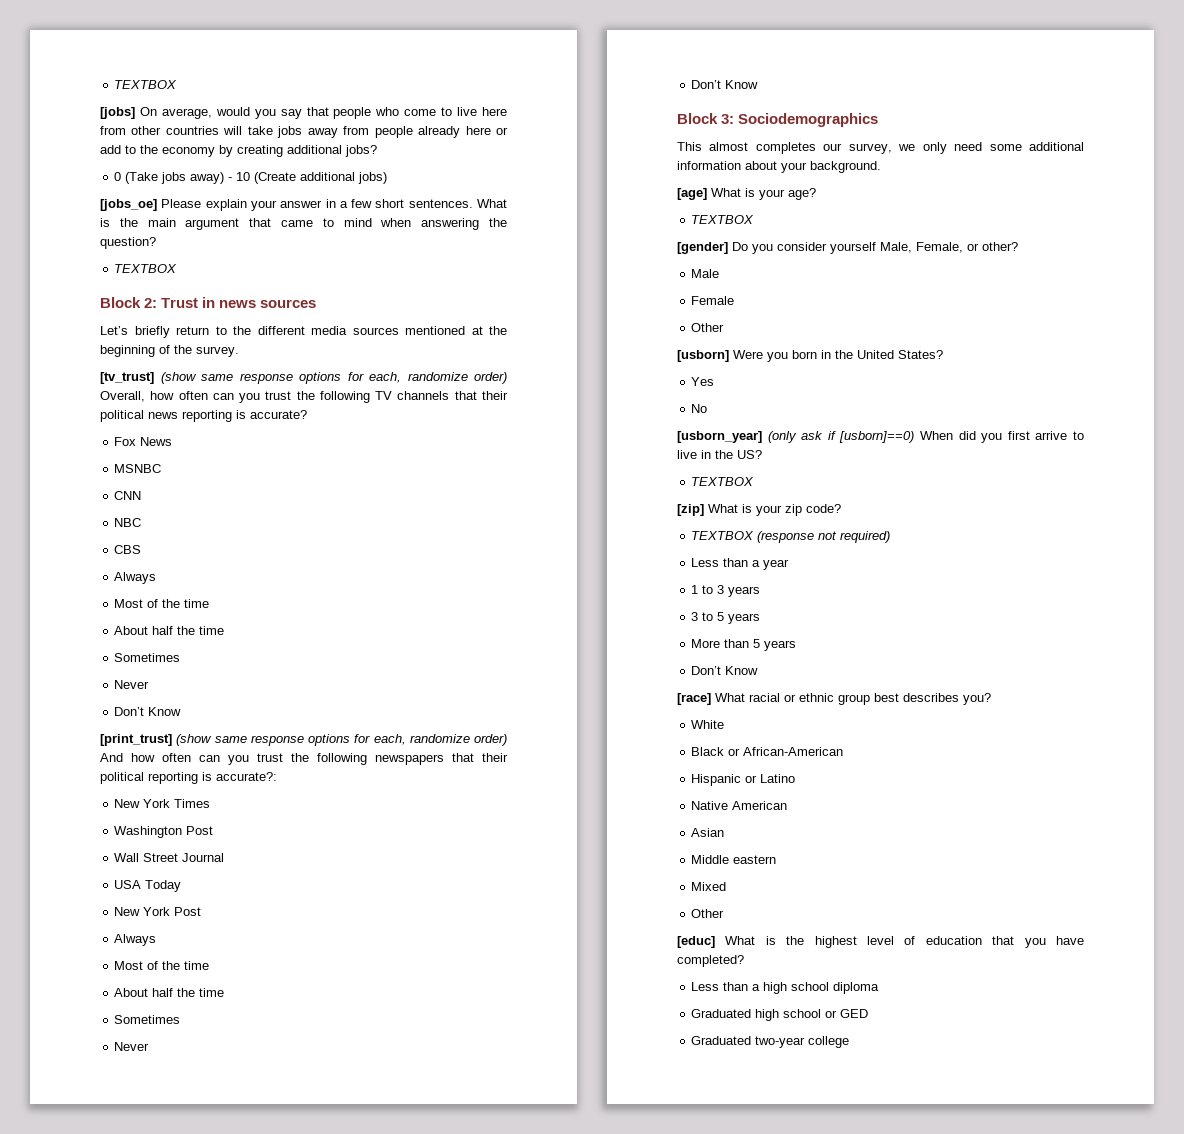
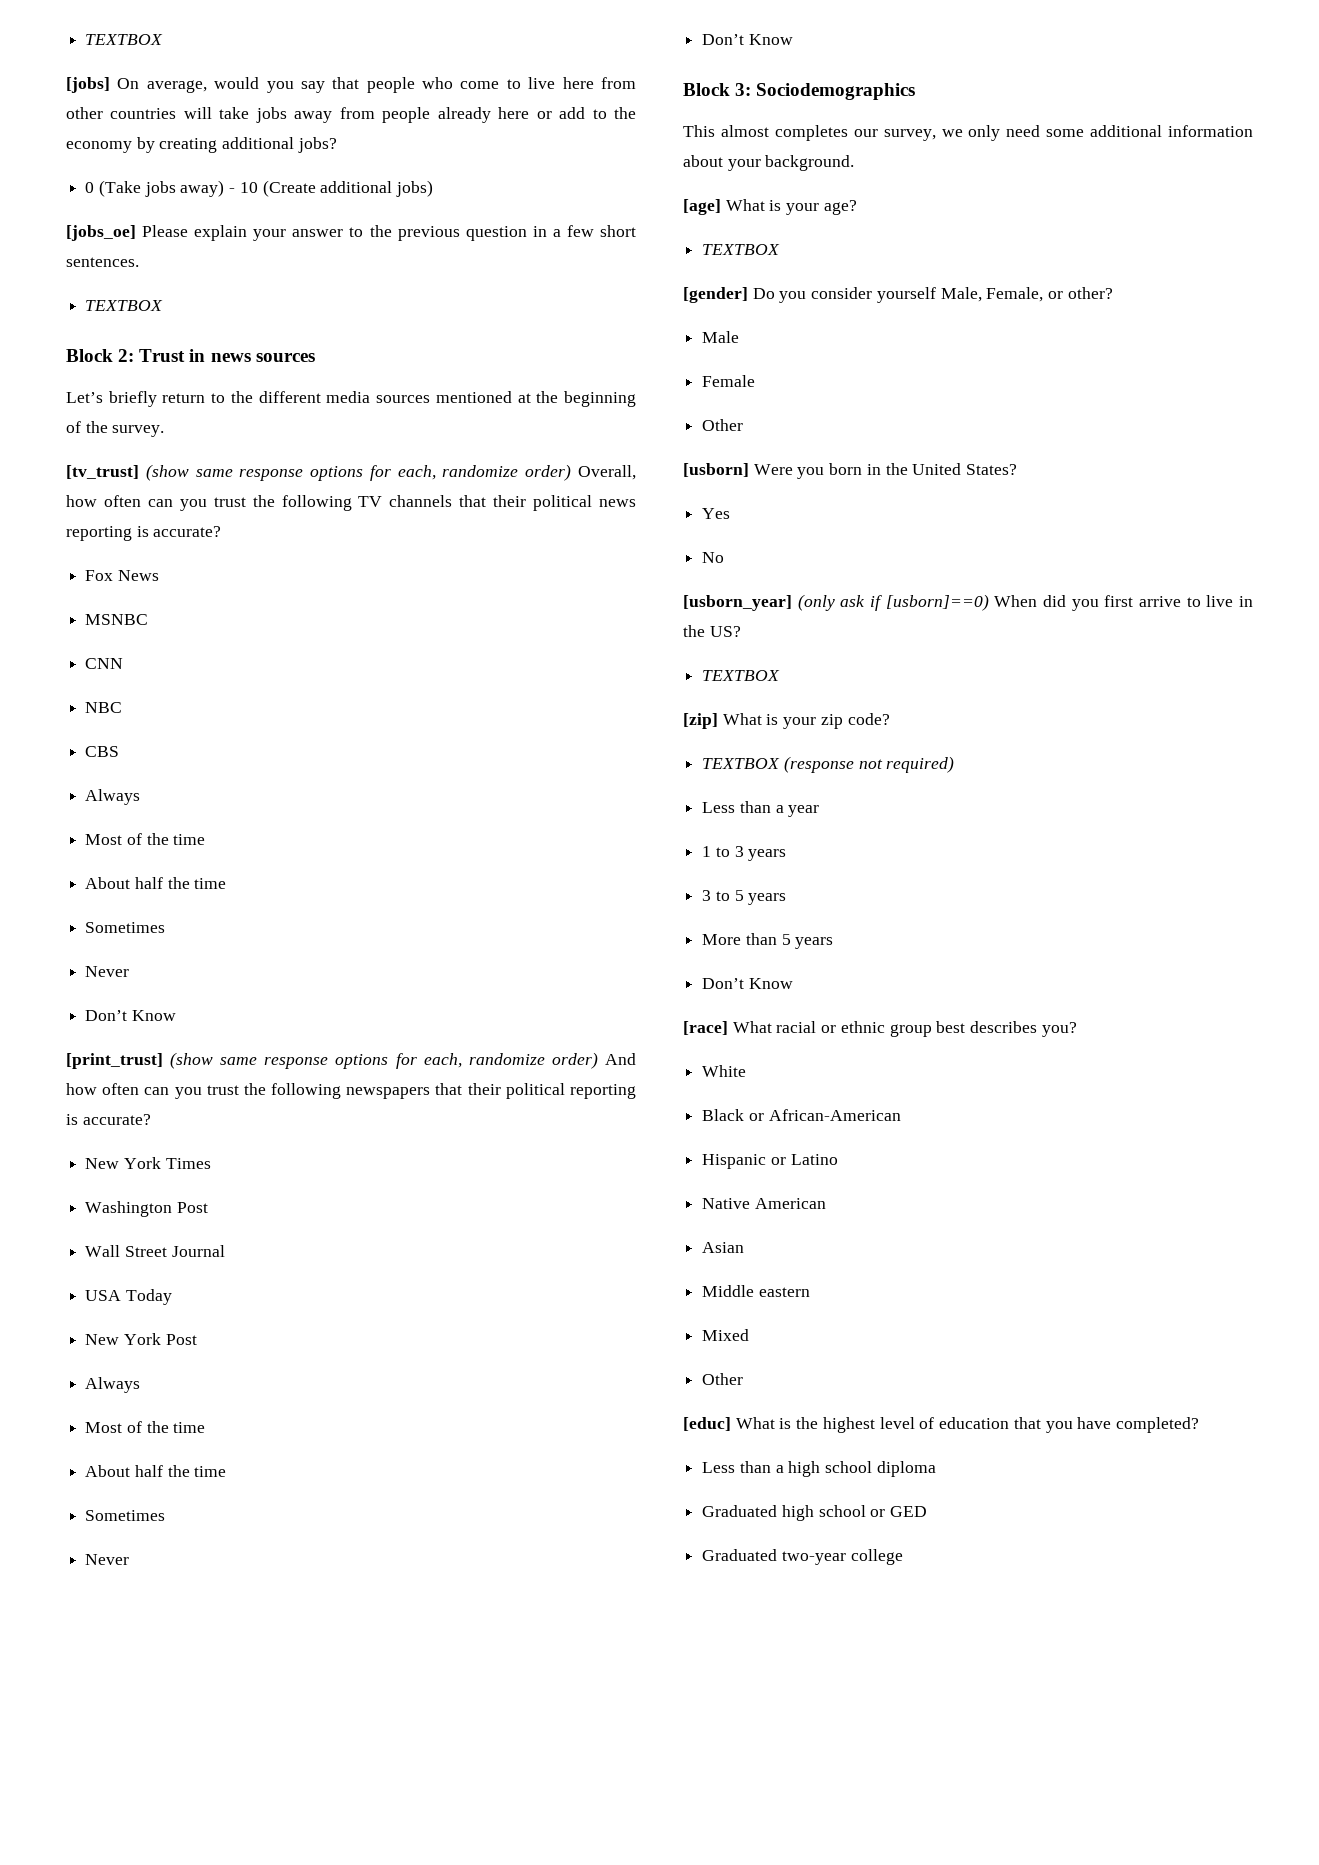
- [jobs_oe] Please explain your answer in a few short sentences. What is the main argument that came to mind when answering the question?
+ [jobs_oe] Please explain your answer to the previous question in a few short sentences.
- [print_trust] (show same response options for each, randomize order) And how often can you trust the following newspapers that their political reporting is accurate?:
+ [print_trust] (show same response options for each, randomize order) And how often can you trust the following newspapers that their political reporting is accurate?

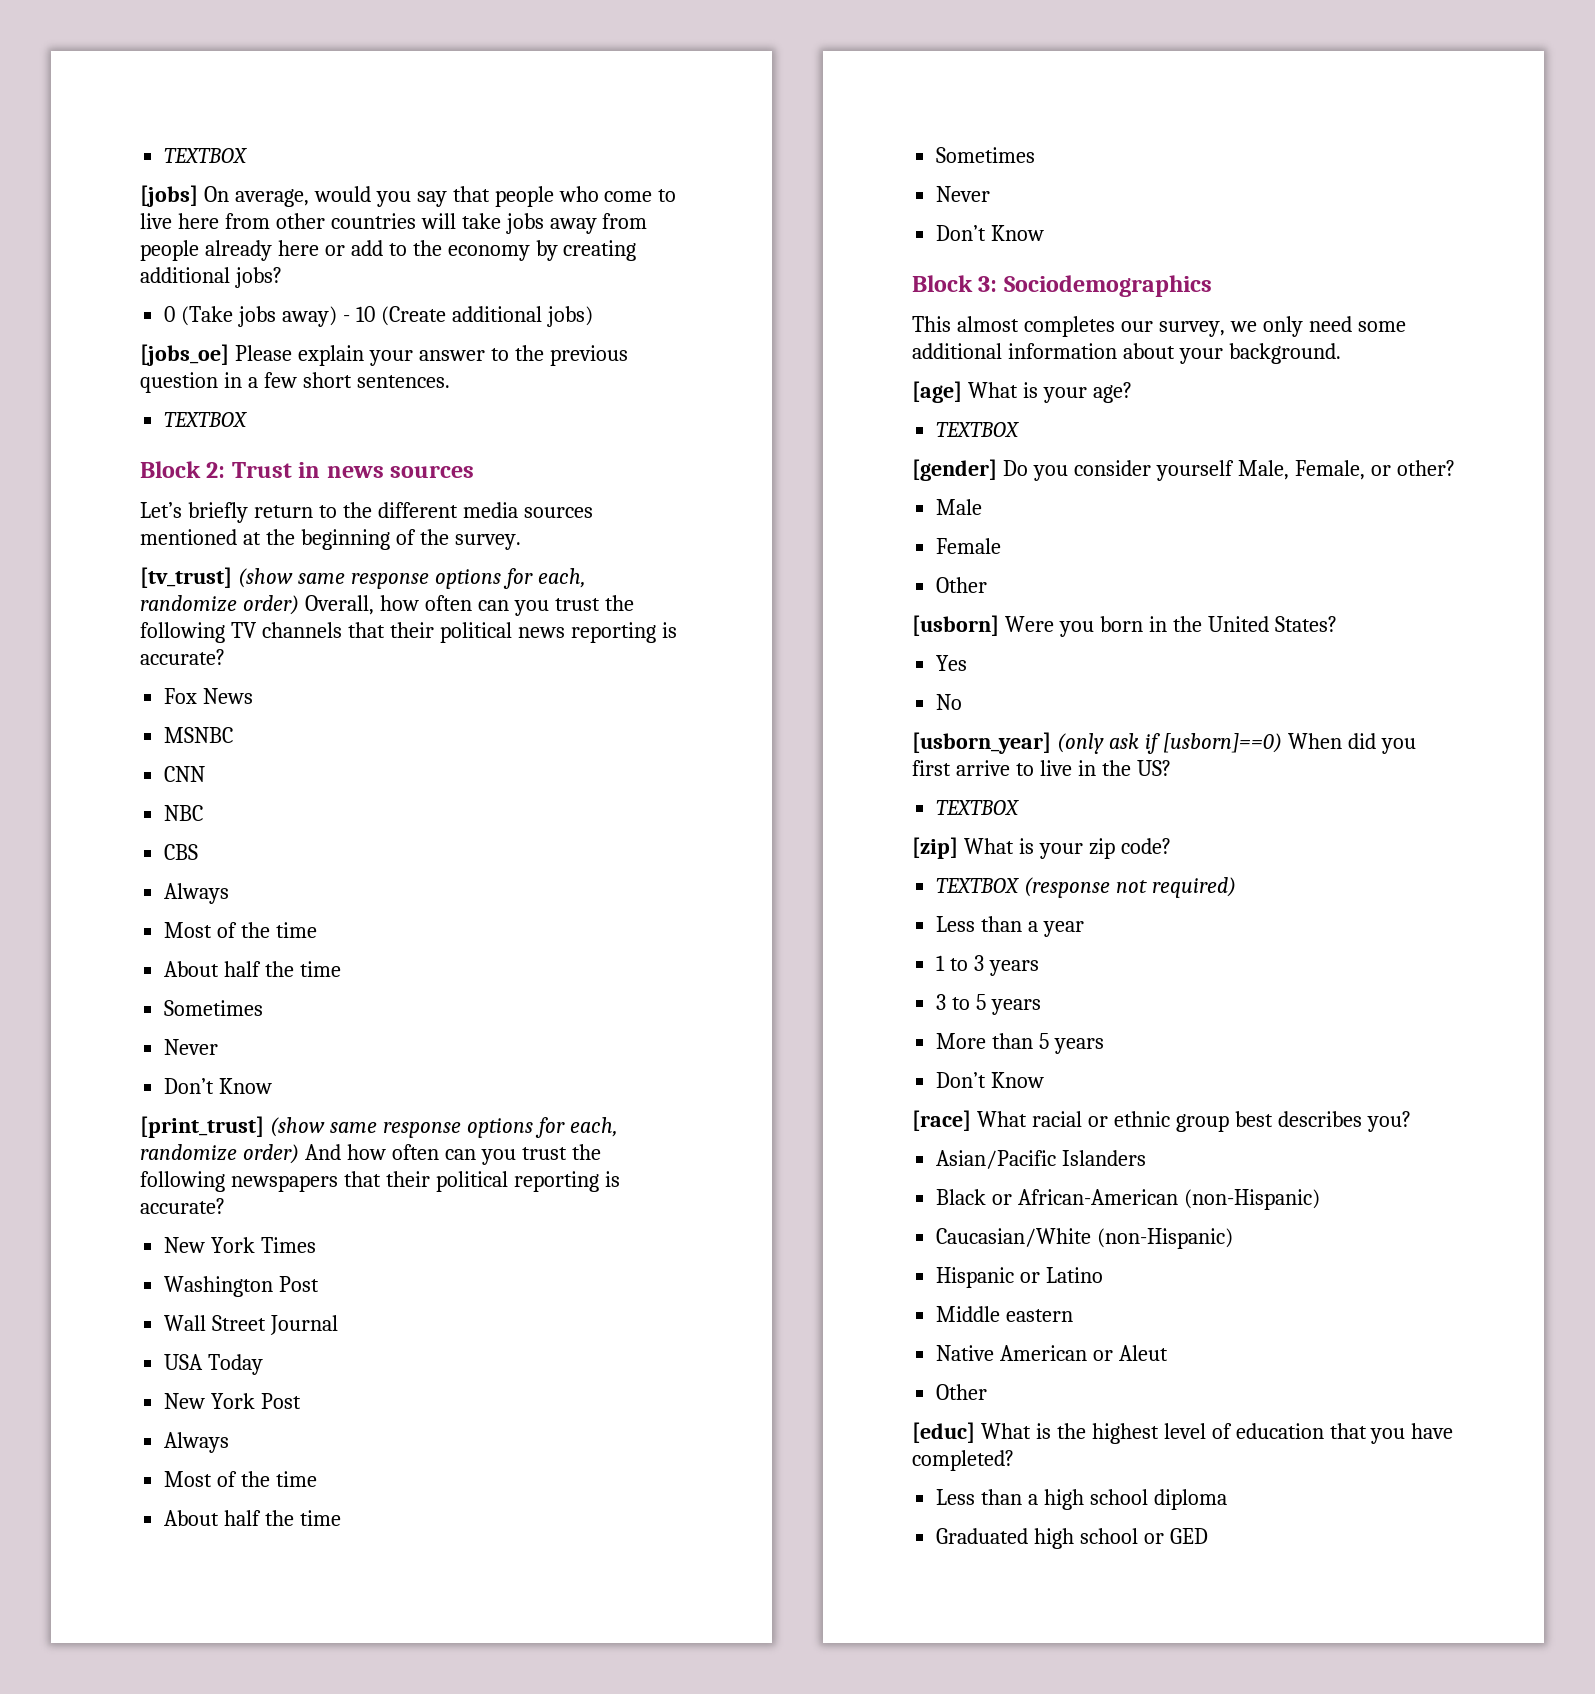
- White
+ Asian/Pacific Islanders
- Black or African-American
+ Black or African-American (non-Hispanic)
+ Caucasian/White (non-Hispanic)
- Native American
- Asian
- Mixed
+ Native American or Aleut
- Graduated two-year college

